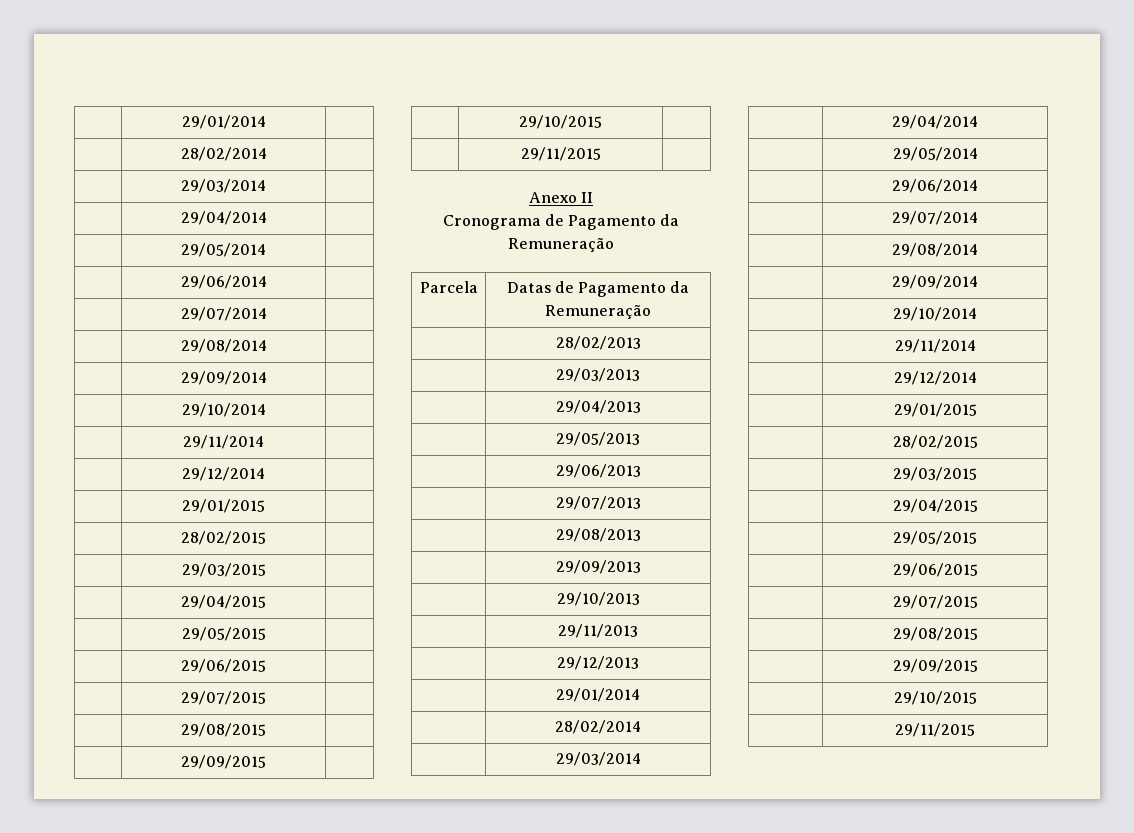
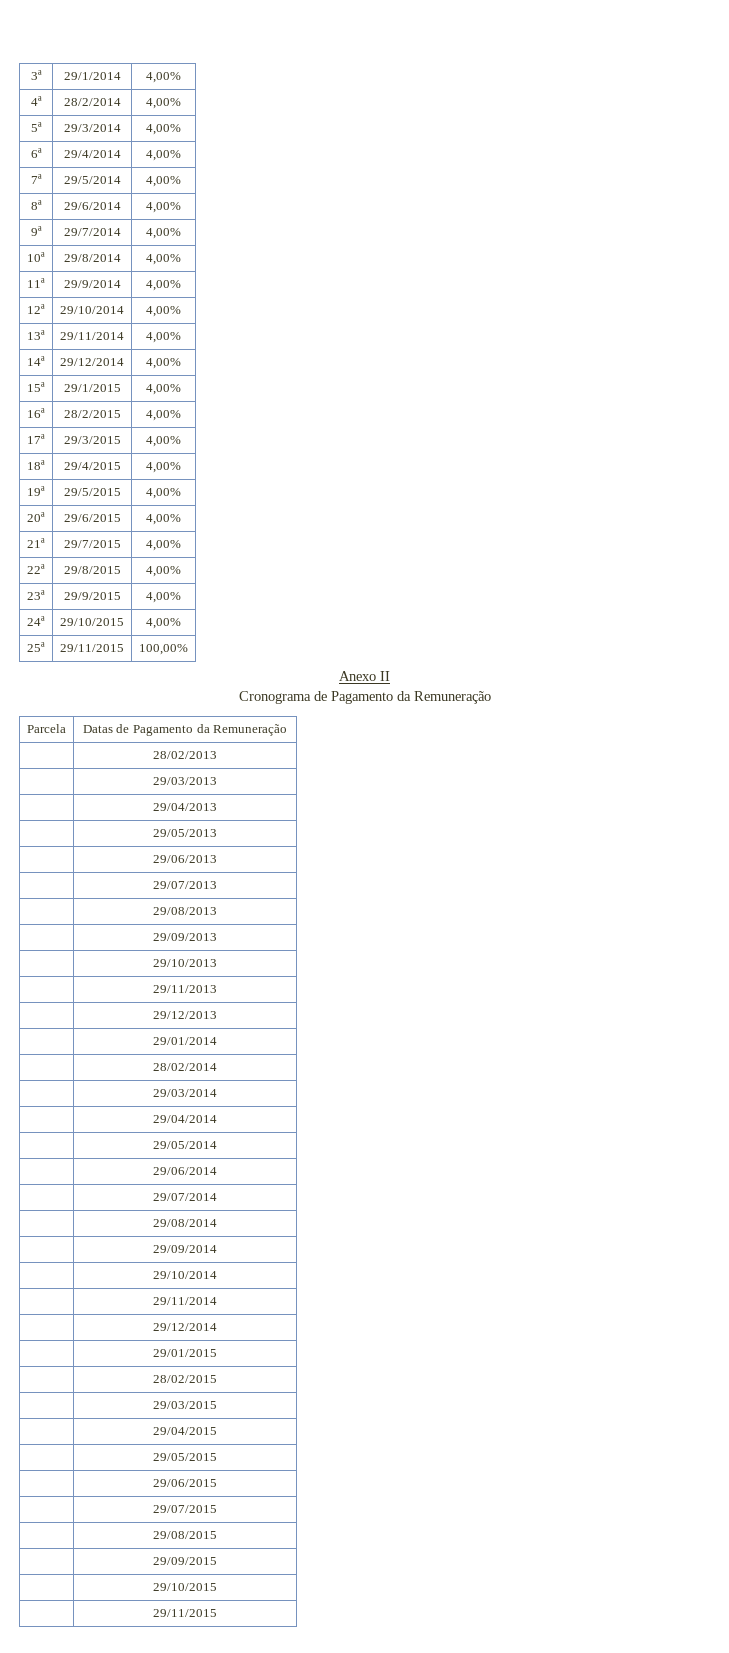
- | 29/01/2014 |
- | 28/02/2014 |
- | 29/03/2014 |
- | 29/04/2014 |
- | 29/05/2014 |
- | 29/06/2014 |
- | 29/07/2014 |
- | 29/08/2014 |
- | 29/09/2014 |
- | 29/10/2014 |
- | 29/11/2014 |
- | 29/12/2014 |
- | 29/01/2015 |
- | 28/02/2015 |
- | 29/03/2015 |
- | 29/04/2015 |
- | 29/05/2015 |
- | 29/06/2015 |
- | 29/07/2015 |
- | 29/08/2015 |
- | 29/09/2015 |
- | 29/10/2015 |
- | 29/11/2015 |
+ 3ª | 29/1/2014 | 4,00%
+ 4ª | 28/2/2014 | 4,00%
+ 5ª | 29/3/2014 | 4,00%
+ 6ª | 29/4/2014 | 4,00%
+ 7ª | 29/5/2014 | 4,00%
+ 8ª | 29/6/2014 | 4,00%
+ 9ª | 29/7/2014 | 4,00%
+ 10ª | 29/8/2014 | 4,00%
+ 11ª | 29/9/2014 | 4,00%
+ 12ª | 29/10/2014 | 4,00%
+ 13ª | 29/11/2014 | 4,00%
+ 14ª | 29/12/2014 | 4,00%
+ 15ª | 29/1/2015 | 4,00%
+ 16ª | 28/2/2015 | 4,00%
+ 17ª | 29/3/2015 | 4,00%
+ 18ª | 29/4/2015 | 4,00%
+ 19ª | 29/5/2015 | 4,00%
+ 20ª | 29/6/2015 | 4,00%
+ 21ª | 29/7/2015 | 4,00%
+ 22ª | 29/8/2015 | 4,00%
+ 23ª | 29/9/2015 | 4,00%
+ 24ª | 29/10/2015 | 4,00%
+ 25ª | 29/11/2015 | 100,00%

